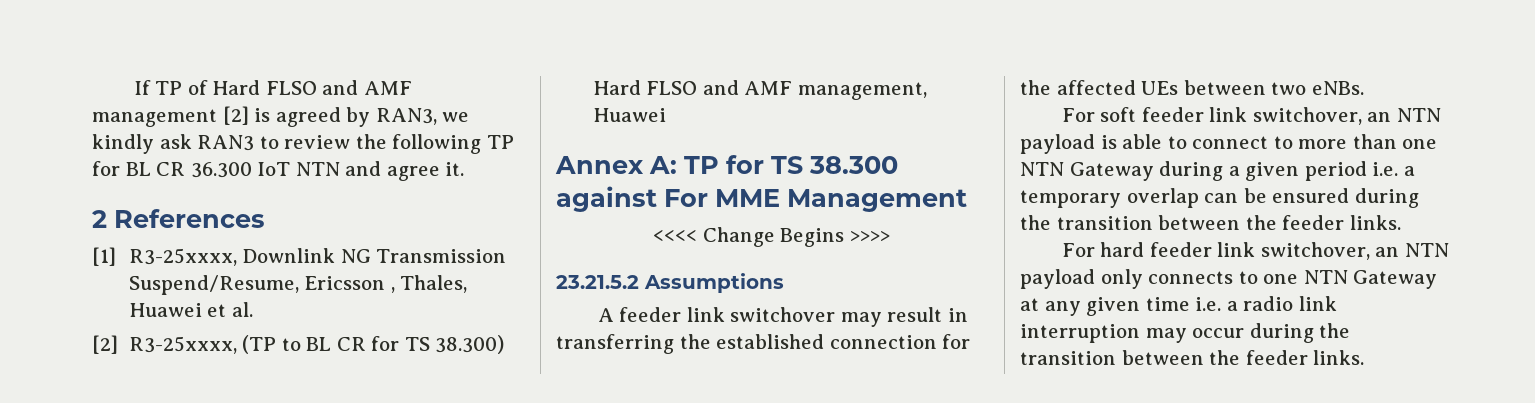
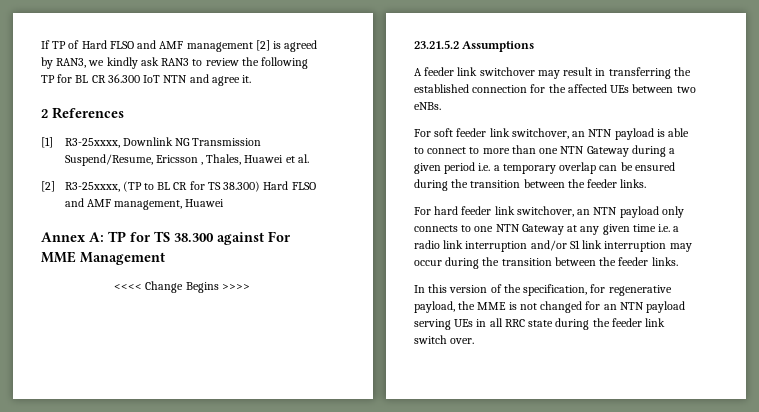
- For hard feeder link switchover, an NTN payload only connects to one NTN Gateway at any given time i.e. a radio link interruption may occur during the transition between the feeder links.
+ For hard feeder link switchover, an NTN payload only connects to one NTN Gateway at any given time i.e. a radio link interruption and/or S1 link interruption may occur during the transition between the feeder links.
+ In this version of the specification, for regenerative payload, the MME is not changed for an NTN payload serving UEs in all RRC state during the feeder link switch over.

